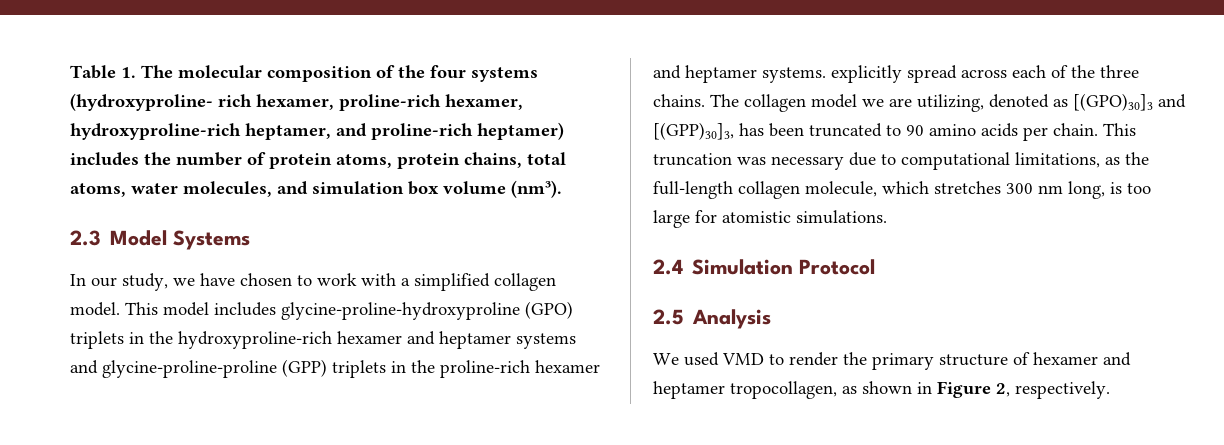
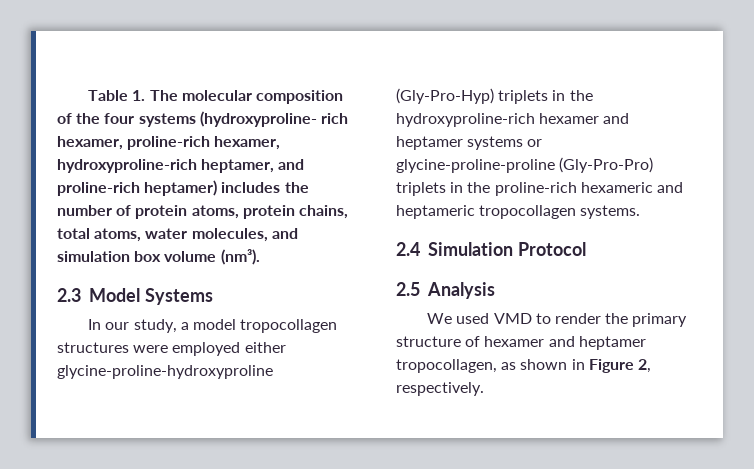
- In our study, we have chosen to work with a simplified collagen model. This model includes glycine-proline-hydroxyproline (GPO) triplets in the hydroxyproline-rich hexamer and heptamer systems and glycine-proline-proline (GPP) triplets in the proline-rich hexamer and heptamer systems. explicitly spread across each of the three chains. The collagen model we are utilizing, denoted as [(GPO)30]3 and [(GPP)30]3, has been truncated to 90 amino acids per chain. This truncation was necessary due to computational limitations, as the full-length collagen molecule, which stretches 300 nm long, is too large for atomistic simulations.
+ In our study, a model tropocollagen structures were employed either glycine-proline-hydroxyproline (Gly-Pro-Hyp) triplets in the hydroxyproline-rich hexamer and heptamer systems or glycine-proline-proline (Gly-Pro-Pro) triplets in the proline-rich hexameric and heptameric tropocollagen systems.

